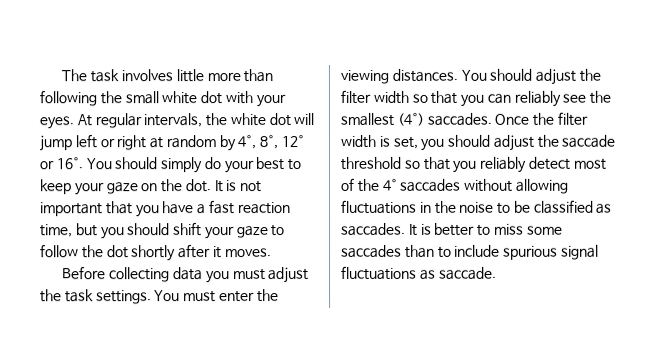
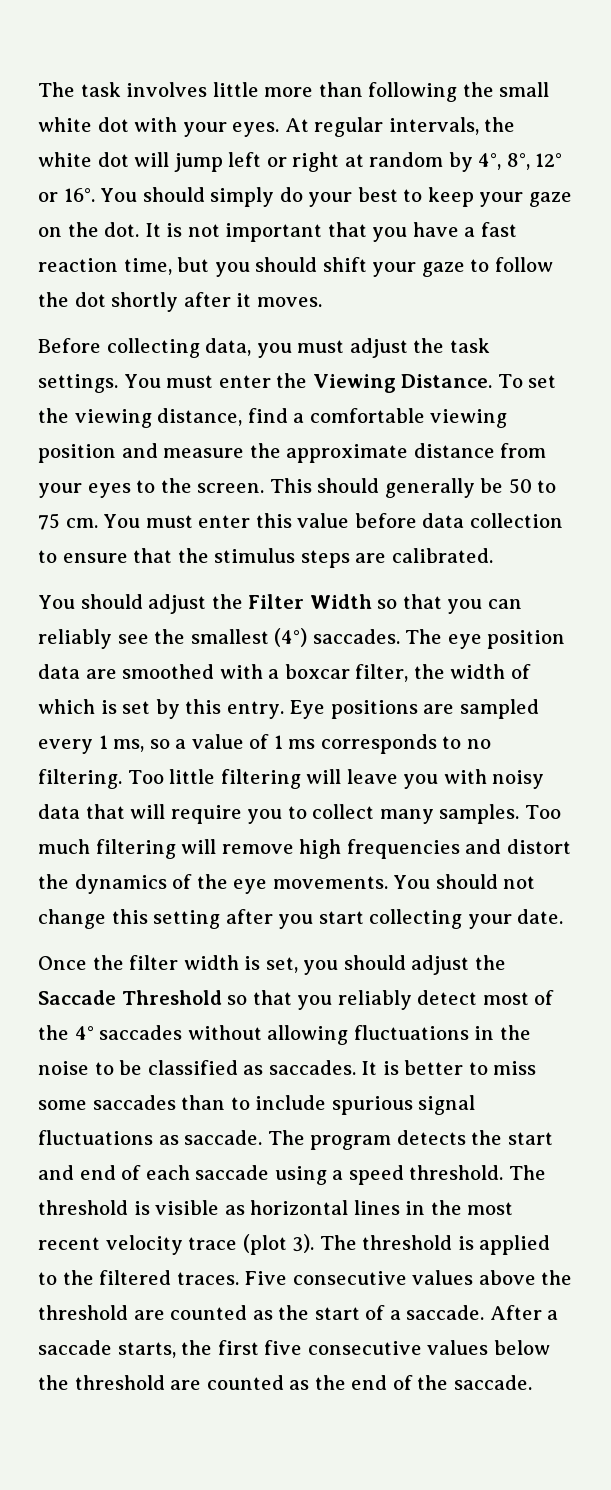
- Before collecting data you must adjust the task settings.
+ Before collecting data, you must adjust the task settings.
- You must enter the viewing distances. You should adjust the filter width so that you can reliably see the smallest (4°) saccades. Once the filter width is set, you should adjust the saccade threshold so that you reliably detect most of the 4° saccades without allowing fluctuations in the noise to be classified as saccades.
+ You must enter the Viewing Distance. To set the viewing distance, find a comfortable viewing position and measure the approximate distance from your eyes to the screen. This should generally be 50 to 75 cm. You must enter this value before data collection to ensure that the stimulus steps are calibrated.
+ You should adjust the Filter Width so that you can reliably see the smallest (4°) saccades. The eye position data are smoothed with a boxcar filter, the width of which is set by this entry. Eye positions are sampled every 1 ms, so a value of 1 ms corresponds to no filtering. Too little filtering will leave you with noisy data that will require you to collect many samples. Too much filtering will remove high frequencies and distort the dynamics of the eye movements. You should not change this setting after you start collecting your date.
+ Once the filter width is set, you should adjust the Saccade Threshold so that you reliably detect most of the 4° saccades without allowing fluctuations in the noise to be classified as saccades.
+ The program detects the start and end of each saccade using a speed threshold. The threshold is visible as horizontal lines in the most recent velocity trace (plot 3). The threshold is applied to the filtered traces. Five consecutive values above the threshold are counted as the start of a saccade. After a saccade starts, the first five consecutive values below the threshold are counted as the end of the saccade.

